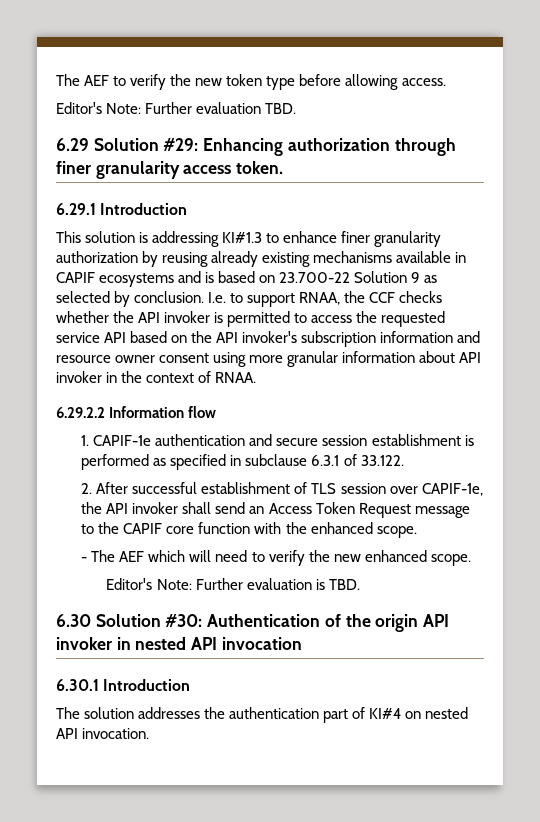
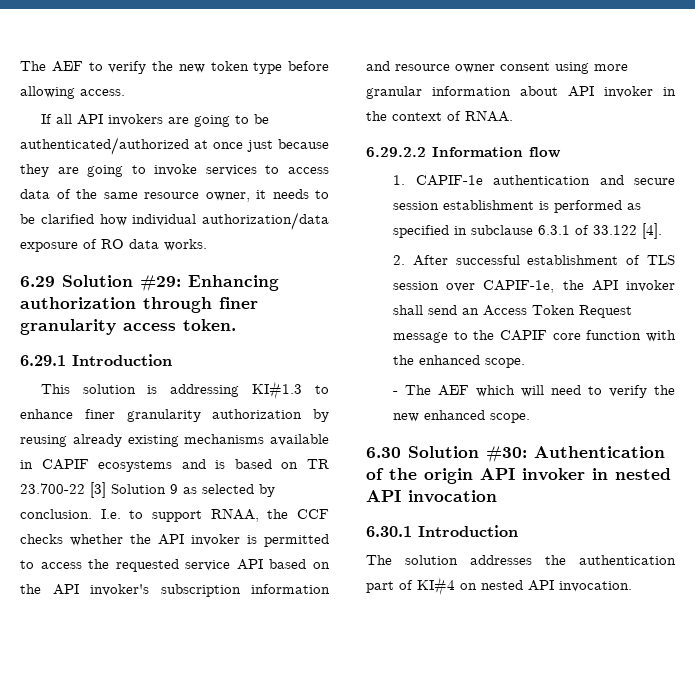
- Editor's Note: Further evaluation TBD.
+ If all API invokers are going to be authenticated/authorized at once just because they are going to invoke services to access data of the same resource owner, it needs to be clarified how individual authorization/data exposure of RO data works.
- This solution is addressing KI#1.3 to enhance finer granularity authorization by reusing already existing mechanisms available in CAPIF ecosystems and is based on 23.700-22 Solution 9 as selected by conclusion.
+ This solution is addressing KI#1.3 to enhance finer granularity authorization by reusing already existing mechanisms available in CAPIF ecosystems and is based on TR 23.700-22 [3] Solution 9 as selected by conclusion.
- 1. CAPIF-1e authentication and secure session establishment is performed as specified in subclause 6.3.1 of 33.122.
+ 1. CAPIF-1e authentication and secure session establishment is performed as specified in subclause 6.3.1 of 33.122 [4].
- Editor's Note: Further evaluation is TBD.

